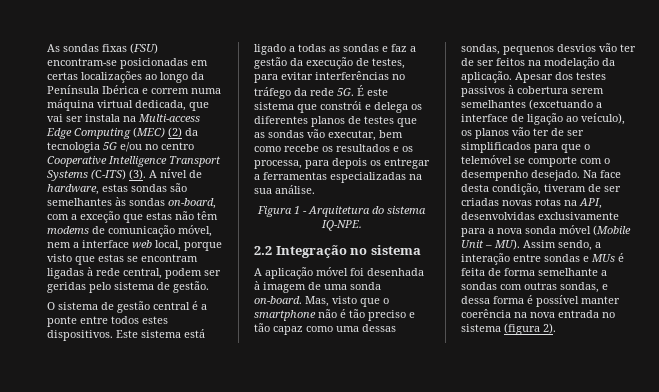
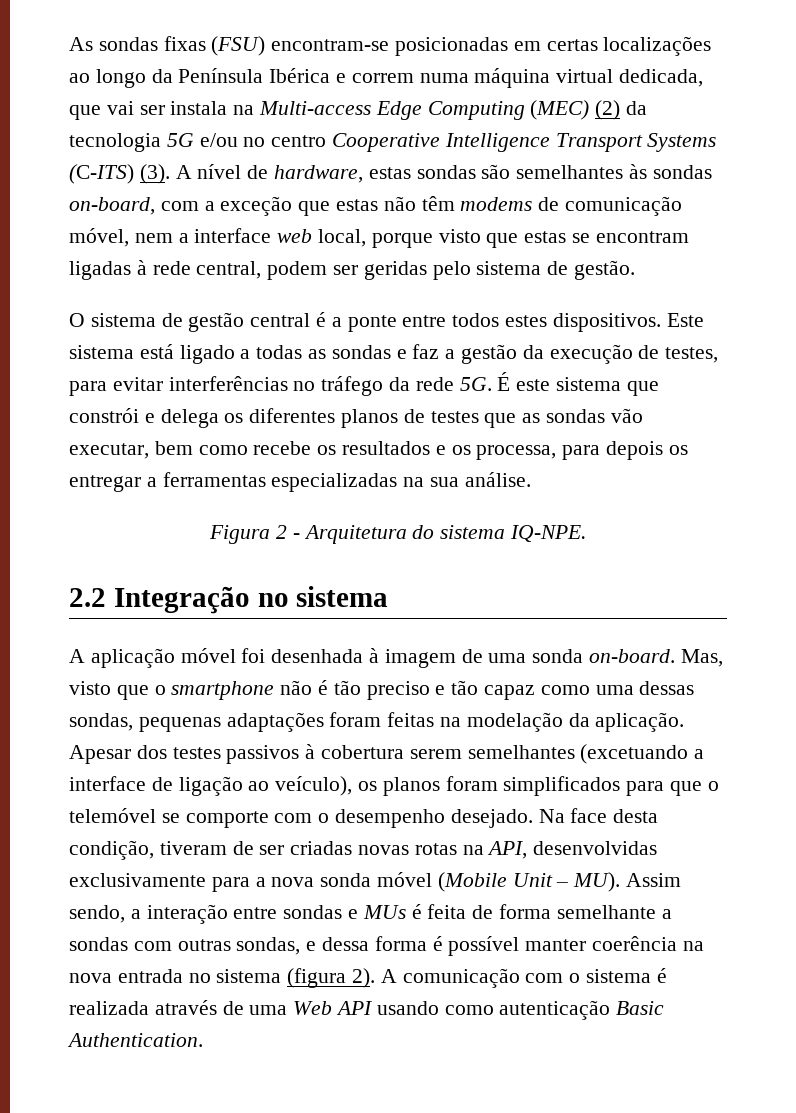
- Figura 1 - Arquitetura do sistema IQ-NPE.
+ Figura 2 - Arquitetura do sistema IQ-NPE.
- Mas, visto que o smartphone não é tão preciso e tão capaz como uma dessas sondas, pequenos desvios vão ter de ser feitos na modelação da aplicação.
+ Mas, visto que o smartphone não é tão preciso e tão capaz como uma dessas sondas, pequenas adaptações foram feitas na modelação da aplicação.
- Apesar dos testes passivos à cobertura serem semelhantes (excetuando a interface de ligação ao veículo), os planos vão ter de ser simplificados para que o telemóvel se comporte com o desempenho desejado.
+ Apesar dos testes passivos à cobertura serem semelhantes (excetuando a interface de ligação ao veículo), os planos foram simplificados para que o telemóvel se comporte com o desempenho desejado.
+ A comunicação com o sistema é realizada através de uma Web API usando como autenticação Basic Authentication.

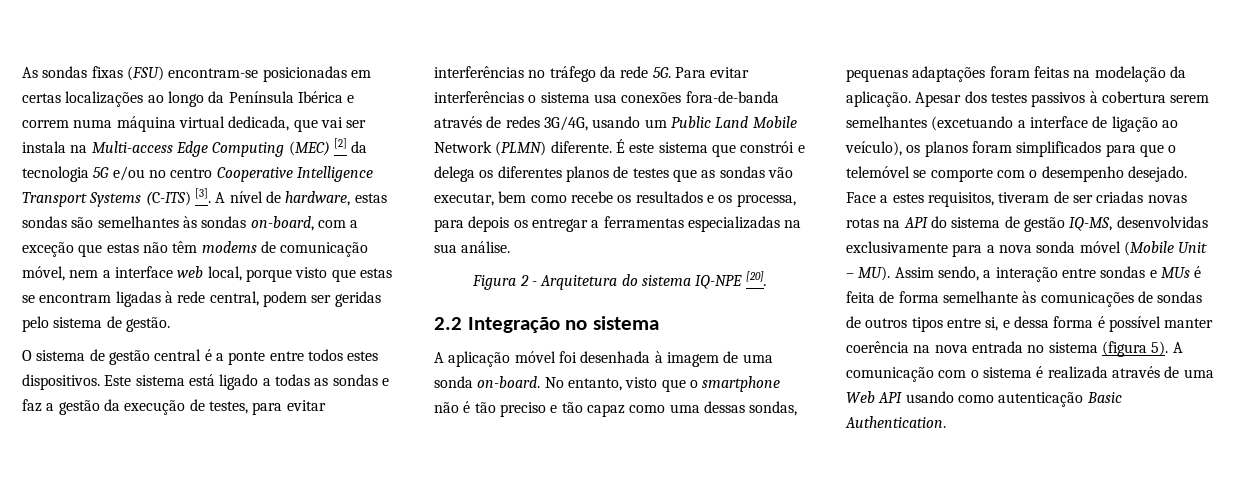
- As sondas fixas (FSU) encontram-se posicionadas em certas localizações ao longo da Península Ibérica e correm numa máquina virtual dedicada, que vai ser instala na Multi-access Edge Computing (MEC) (2) da tecnologia 5G e/ou no centro Cooperative Intelligence Transport Systems (C-ITS) (3).
+ As sondas fixas (FSU) encontram-se posicionadas em certas localizações ao longo da Península Ibérica e correm numa máquina virtual dedicada, que vai ser instala na Multi-access Edge Computing (MEC) [2] da tecnologia 5G e/ou no centro Cooperative Intelligence Transport Systems (C-ITS) [3].
+ Para evitar interferências o sistema usa conexões fora-de-banda através de redes 3G/4G, usando um Public Land Mobile Network (PLMN) diferente.
- Figura 2 - Arquitetura do sistema IQ-NPE.
+ Figura 2 - Arquitetura do sistema IQ-NPE [20].
- Mas, visto que o smartphone não é tão preciso e tão capaz como uma dessas sondas, pequenas adaptações foram feitas na modelação da aplicação.
+ No entanto, visto que o smartphone não é tão preciso e tão capaz como uma dessas sondas, pequenas adaptações foram feitas na modelação da aplicação.
- Na face desta condição, tiveram de ser criadas novas rotas na API, desenvolvidas exclusivamente para a nova sonda móvel (Mobile Unit – MU). Assim sendo, a interação entre sondas e MUs é feita de forma semelhante a sondas com outras sondas, e dessa forma é possível manter coerência na nova entrada no sistema (figura 2).
+ Face a estes requisitos, tiveram de ser criadas novas rotas na API do sistema de gestão IQ-MS, desenvolvidas exclusivamente para a nova sonda móvel (Mobile Unit – MU). Assim sendo, a interação entre sondas e MUs é feita de forma semelhante às comunicações de sondas de outros tipos entre si, e dessa forma é possível manter coerência na nova entrada no sistema (figura 5).

